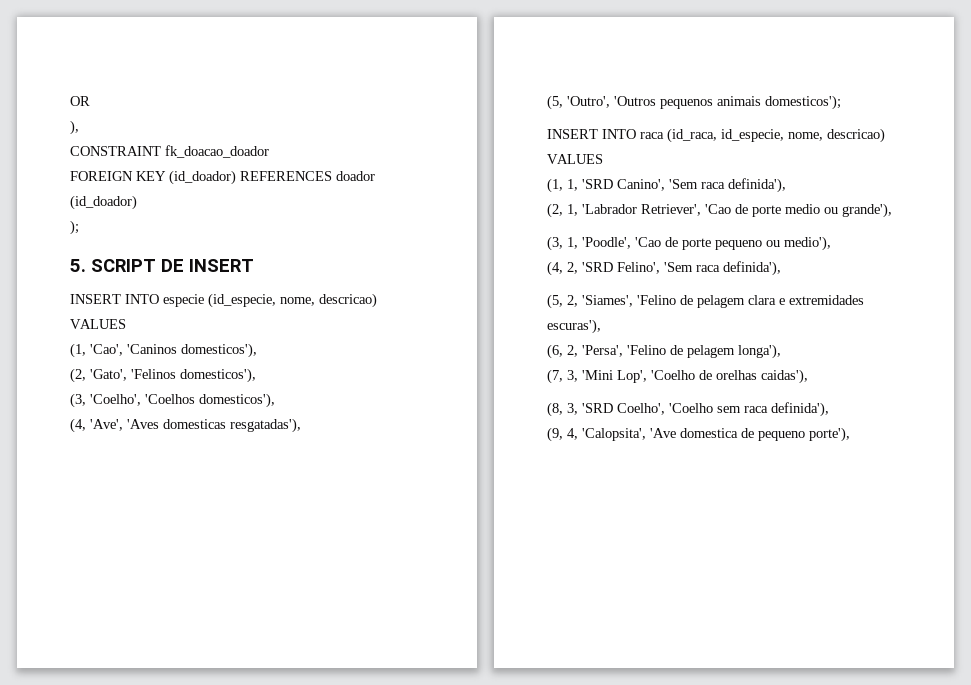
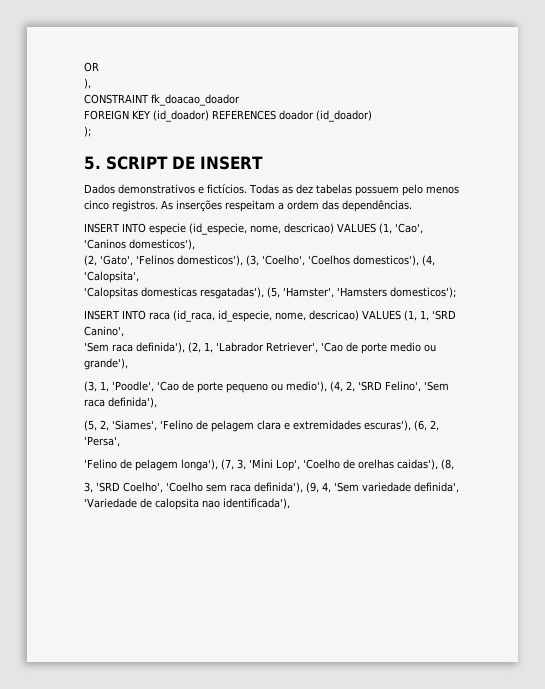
+ Dados demonstrativos e fictícios. Todas as dez tabelas possuem pelo menos cinco registros. As inserções respeitam a ordem das dependências.
- INSERT INTO especie (id_especie, nome, descricao) VALUES
- (1, 'Cao', 'Caninos domesticos'),
+ INSERT INTO especie (id_especie, nome, descricao) VALUES (1, 'Cao', 'Caninos domesticos'),
- (2, 'Gato', 'Felinos domesticos'),
- (3, 'Coelho', 'Coelhos domesticos'),
- (4, 'Ave', 'Aves domesticas resgatadas'),
- (5, 'Outro', 'Outros pequenos animais domesticos');
+ (2, 'Gato', 'Felinos domesticos'), (3, 'Coelho', 'Coelhos domesticos'), (4, 'Calopsita',
+ 'Calopsitas domesticas resgatadas'), (5, 'Hamster', 'Hamsters domesticos');
- INSERT INTO raca (id_raca, id_especie, nome, descricao) VALUES
- (1, 1, 'SRD Canino', 'Sem raca definida'),
- (2, 1, 'Labrador Retriever', 'Cao de porte medio ou grande'),
+ INSERT INTO raca (id_raca, id_especie, nome, descricao) VALUES (1, 1, 'SRD Canino',
+ 'Sem raca definida'), (2, 1, 'Labrador Retriever', 'Cao de porte medio ou grande'),
- (3, 1, 'Poodle', 'Cao de porte pequeno ou medio'),
- (4, 2, 'SRD Felino', 'Sem raca definida'),
+ (3, 1, 'Poodle', 'Cao de porte pequeno ou medio'), (4, 2, 'SRD Felino', 'Sem raca definida'),
- (5, 2, 'Siames', 'Felino de pelagem clara e extremidades escuras'),
- (6, 2, 'Persa', 'Felino de pelagem longa'),
- (7, 3, 'Mini Lop', 'Coelho de orelhas caidas'),
- (8, 3, 'SRD Coelho', 'Coelho sem raca definida'),
- (9, 4, 'Calopsita', 'Ave domestica de pequeno porte'),
+ (5, 2, 'Siames', 'Felino de pelagem clara e extremidades escuras'), (6, 2, 'Persa',
+ 'Felino de pelagem longa'), (7, 3, 'Mini Lop', 'Coelho de orelhas caidas'), (8,
+ 3, 'SRD Coelho', 'Coelho sem raca definida'), (9, 4, 'Sem variedade definida', 'Variedade de calopsita nao identificada'),

